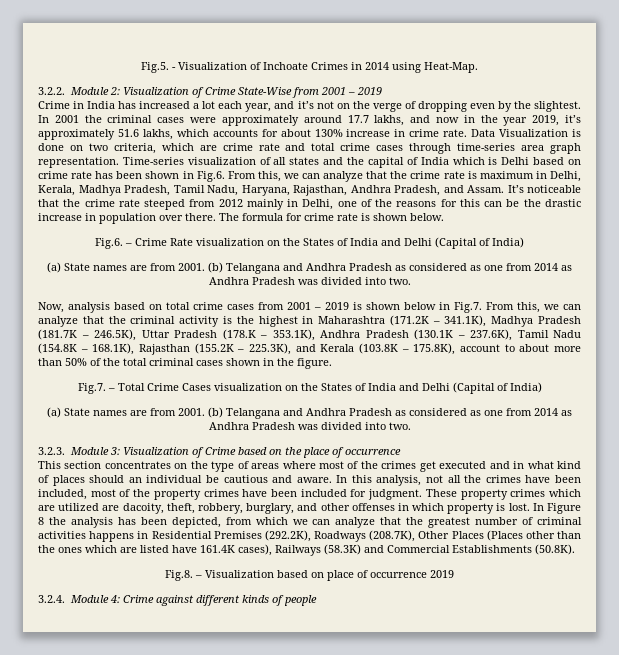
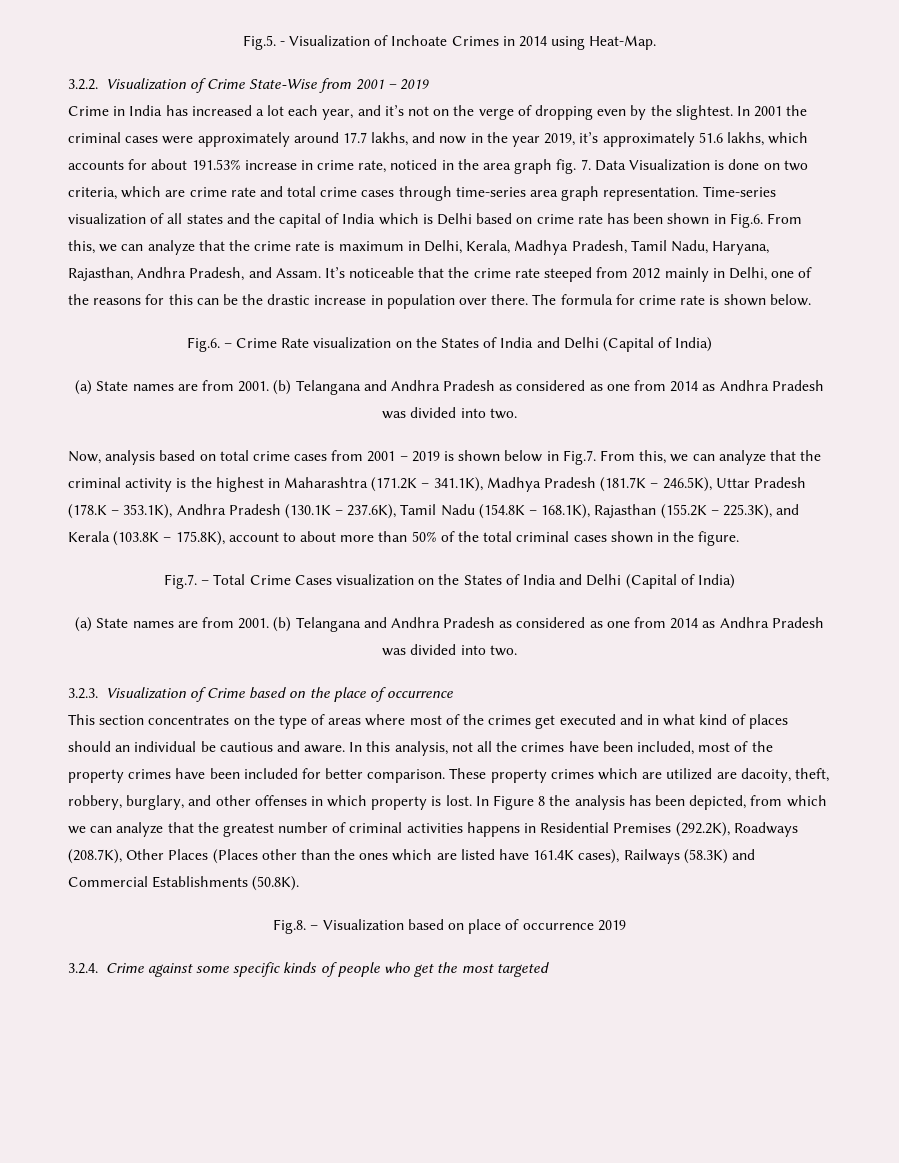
- 3.2.2. Module 2: Visualization of Crime State-Wise from 2001 – 2019
+ 3.2.2. Visualization of Crime State-Wise from 2001 – 2019
- In 2001 the criminal cases were approximately around 17.7 lakhs, and now in the year 2019, it’s approximately 51.6 lakhs, which accounts for about 130% increase in crime rate. Data Visualization is done on two criteria, which are crime rate and total crime cases through time-series area graph representation.
+ In 2001 the criminal cases were approximately around 17.7 lakhs, and now in the year 2019, it’s approximately 51.6 lakhs, which accounts for about 191.53% increase in crime rate, noticed in the area graph fig. 7. Data Visualization is done on two criteria, which are crime rate and total crime cases through time-series area graph representation.
- 3.2.3. Module 3: Visualization of Crime based on the place of occurrence
+ 3.2.3. Visualization of Crime based on the place of occurrence
- In this analysis, not all the crimes have been included, most of the property crimes have been included for judgment.
+ In this analysis, not all the crimes have been included, most of the property crimes have been included for better comparison.
- 3.2.4. Module 4: Crime against different kinds of people
+ 3.2.4. Crime against some specific kinds of people who get the most targeted

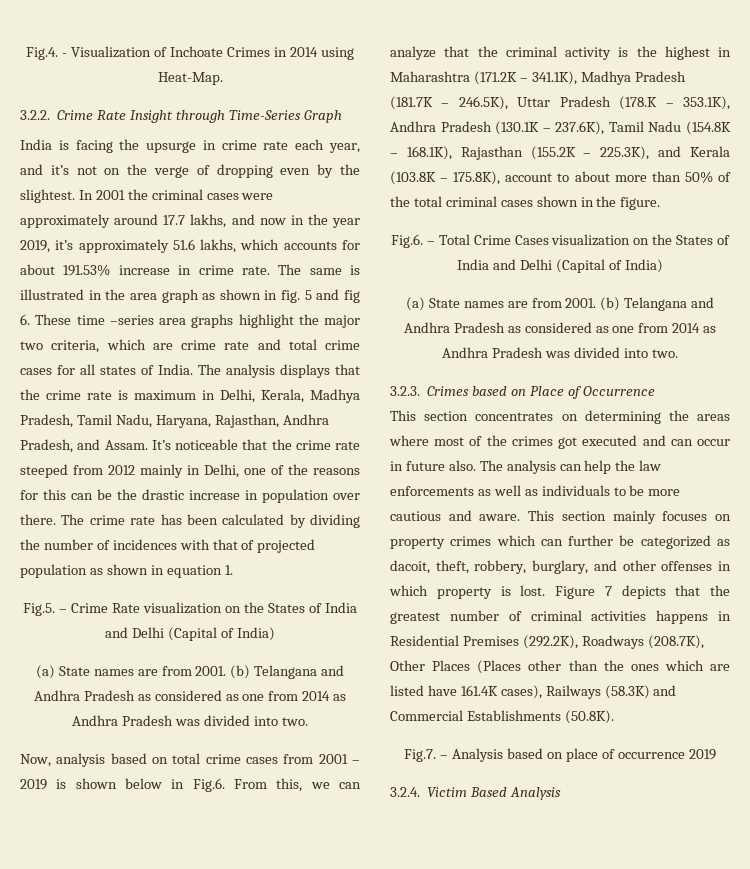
- Fig.5. - Visualization of Inchoate Crimes in 2014 using Heat-Map.
+ Fig.4. - Visualization of Inchoate Crimes in 2014 using Heat-Map.
- 3.2.2. Visualization of Crime State-Wise from 2001 – 2019
- Crime in India has increased a lot each year, and it’s not on the verge of dropping even by the slightest.
+ 3.2.2. Crime Rate Insight through Time-Series Graph
+ India is facing the upsurge in crime rate each year, and it’s not on the verge of dropping even by the slightest.
- In 2001 the criminal cases were approximately around 17.7 lakhs, and now in the year 2019, it’s approximately 51.6 lakhs, which accounts for about 191.53% increase in crime rate, noticed in the area graph fig. 7. Data Visualization is done on two criteria, which are crime rate and total crime cases through time-series area graph representation. Time-series visualization of all states and the capital of India which is Delhi based on crime rate has been shown in Fig.6. From this, we can analyze that the crime rate is maximum in Delhi, Kerala, Madhya Pradesh, Tamil Nadu, Haryana, Rajasthan, Andhra Pradesh, and Assam.
+ In 2001 the criminal cases were approximately around 17.7 lakhs, and now in the year 2019, it’s approximately 51.6 lakhs, which accounts for about 191.53% increase in crime rate. The same is illustrated in the area graph as shown in fig. 5 and fig 6. These time –series area graphs highlight the major two criteria, which are crime rate and total crime cases for all states of India. The analysis displays that the crime rate is maximum in Delhi, Kerala, Madhya Pradesh, Tamil Nadu, Haryana, Rajasthan, Andhra Pradesh, and Assam.
- The formula for crime rate is shown below.
- Fig.6. – Crime Rate visualization on the States of India and Delhi (Capital of India)
+ The crime rate has been calculated by dividing the number of incidences with that of projected population as shown in equation 1.
+ Fig.5. – Crime Rate visualization on the States of India and Delhi (Capital of India)
- Now, analysis based on total crime cases from 2001 – 2019 is shown below in Fig.7. From this, we can analyze that the criminal activity is the highest in Maharashtra (171.2K – 341.1K), Madhya Pradesh (181.7K – 246.5K), Uttar Pradesh (178.K – 353.1K), Andhra Pradesh (130.1K – 237.6K), Tamil Nadu (154.8K – 168.1K), Rajasthan (155.2K – 225.3K), and Kerala (103.8K – 175.8K), account to about more than 50% of the total criminal cases shown in the figure.
+ Now, analysis based on total crime cases from 2001 – 2019 is shown below in Fig.6. From this, we can analyze that the criminal activity is the highest in Maharashtra (171.2K – 341.1K), Madhya Pradesh (181.7K – 246.5K), Uttar Pradesh (178.K – 353.1K), Andhra Pradesh (130.1K – 237.6K), Tamil Nadu (154.8K – 168.1K), Rajasthan (155.2K – 225.3K), and Kerala (103.8K – 175.8K), account to about more than 50% of the total criminal cases shown in the figure.
- Fig.7. – Total Crime Cases visualization on the States of India and Delhi (Capital of India)
+ Fig.6. – Total Crime Cases visualization on the States of India and Delhi (Capital of India)
- 3.2.3. Visualization of Crime based on the place of occurrence
+ 3.2.3. Crimes based on Place of Occurrence
- This section concentrates on the type of areas where most of the crimes get executed and in what kind of places should an individual be cautious and aware. In this analysis, not all the crimes have been included, most of the property crimes have been included for better comparison. These property crimes which are utilized are dacoity, theft, robbery, burglary, and other offenses in which property is lost.
+ This section concentrates on determining the areas where most of the crimes got executed and can occur in future also. The analysis can help the law enforcements as well as individuals to be more cautious and aware. This section mainly focuses on property crimes which can further be categorized as dacoit, theft, robbery, burglary, and other offenses in which property is lost.
- In Figure 8 the analysis has been depicted, from which we can analyze that the greatest number of criminal activities happens in Residential Premises (292.2K), Roadways (208.7K), Other Places (Places other than the ones which are listed have 161.4K cases), Railways (58.3K) and Commercial Establishments (50.8K).
+ Figure 7 depicts that the greatest number of criminal activities happens in Residential Premises (292.2K), Roadways (208.7K), Other Places (Places other than the ones which are listed have 161.4K cases), Railways (58.3K) and Commercial Establishments (50.8K).
- Fig.8. – Visualization based on place of occurrence 2019
+ Fig.7. – Analysis based on place of occurrence 2019
- 3.2.4. Crime against some specific kinds of people who get the most targeted
+ 3.2.4. Victim Based Analysis

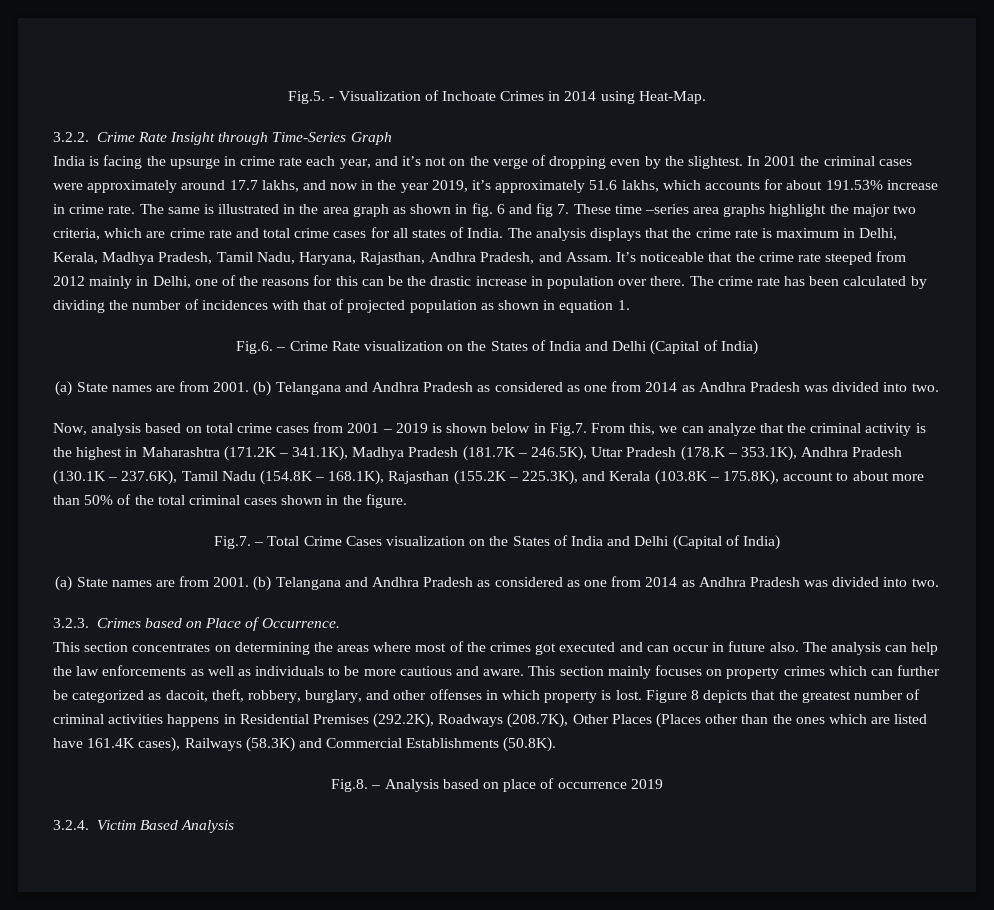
- Fig.4. - Visualization of Inchoate Crimes in 2014 using Heat-Map.
+ Fig.5. - Visualization of Inchoate Crimes in 2014 using Heat-Map.
- The same is illustrated in the area graph as shown in fig. 5 and fig 6. These time –series area graphs highlight the major two criteria, which are crime rate and total crime cases for all states of India.
+ The same is illustrated in the area graph as shown in fig. 6 and fig 7. These time –series area graphs highlight the major two criteria, which are crime rate and total crime cases for all states of India.
- Fig.5. – Crime Rate visualization on the States of India and Delhi (Capital of India)
+ Fig.6. – Crime Rate visualization on the States of India and Delhi (Capital of India)
- Now, analysis based on total crime cases from 2001 – 2019 is shown below in Fig.6. From this, we can analyze that the criminal activity is the highest in Maharashtra (171.2K – 341.1K), Madhya Pradesh (181.7K – 246.5K), Uttar Pradesh (178.K – 353.1K), Andhra Pradesh (130.1K – 237.6K), Tamil Nadu (154.8K – 168.1K), Rajasthan (155.2K – 225.3K), and Kerala (103.8K – 175.8K), account to about more than 50% of the total criminal cases shown in the figure.
+ Now, analysis based on total crime cases from 2001 – 2019 is shown below in Fig.7. From this, we can analyze that the criminal activity is the highest in Maharashtra (171.2K – 341.1K), Madhya Pradesh (181.7K – 246.5K), Uttar Pradesh (178.K – 353.1K), Andhra Pradesh (130.1K – 237.6K), Tamil Nadu (154.8K – 168.1K), Rajasthan (155.2K – 225.3K), and Kerala (103.8K – 175.8K), account to about more than 50% of the total criminal cases shown in the figure.
- Fig.6. – Total Crime Cases visualization on the States of India and Delhi (Capital of India)
+ Fig.7. – Total Crime Cases visualization on the States of India and Delhi (Capital of India)
- 3.2.3. Crimes based on Place of Occurrence
+ 3.2.3. Crimes based on Place of Occurrence.
- Figure 7 depicts that the greatest number of criminal activities happens in Residential Premises (292.2K), Roadways (208.7K), Other Places (Places other than the ones which are listed have 161.4K cases), Railways (58.3K) and Commercial Establishments (50.8K).
+ Figure 8 depicts that the greatest number of criminal activities happens in Residential Premises (292.2K), Roadways (208.7K), Other Places (Places other than the ones which are listed have 161.4K cases), Railways (58.3K) and Commercial Establishments (50.8K).
- Fig.7. – Analysis based on place of occurrence 2019
+ Fig.8. – Analysis based on place of occurrence 2019

